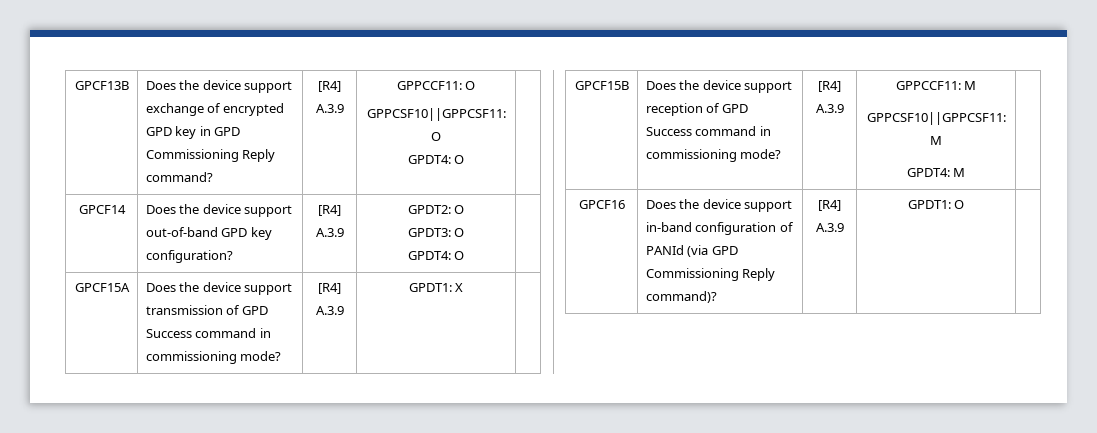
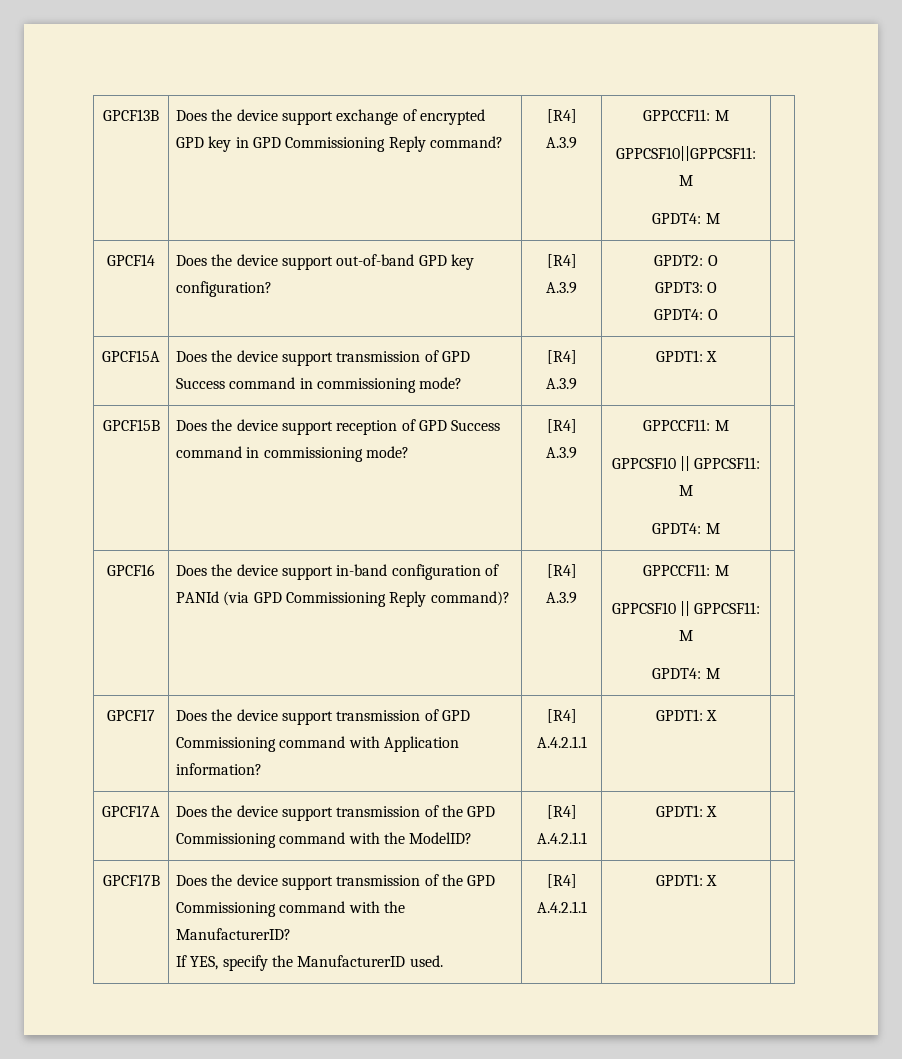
- GPCF13B | Does the device support exchange of encrypted GPD key in GPD Commissioning Reply command? | [R4] A.3.9 | GPPCCF11: O
- GPPCSF10||GPPCSF11: O
- GPDT4: O |
+ GPCF13B | Does the device support exchange of encrypted GPD key in GPD Commissioning Reply command? | [R4] A.3.9 | GPPCCF11: M
+ GPPCSF10||GPPCSF11: M
+ GPDT4: M |
  GPCF15B | Does the device support reception of GPD Success command in commissioning mode? | [R4] A.3.9 | GPPCCF11: M
- GPPCSF10||GPPCSF11: M
+ GPPCSF10 || GPPCSF11: M
- GPCF16 | Does the device support in-band configuration of PANId (via GPD Commissioning Reply command)? | [R4] A.3.9 | GPDT1: O |
+ GPCF16 | Does the device support in-band configuration of PANId (via GPD Commissioning Reply command)? | [R4] A.3.9 | GPPCCF11: M
+ GPPCSF10 || GPPCSF11: M
+ GPDT4: M |
+ GPCF17 | Does the device support transmission of GPD Commissioning command with Application information? | [R4] A.4.2.1.1 | GPDT1: X |
+ GPCF17A | Does the device support transmission of the GPD Commissioning command with the ModelID? | [R4] A.4.2.1.1 | GPDT1: X |
+ GPCF17B | Does the device support transmission of the GPD Commissioning command with the ManufacturerID?
+ If YES, specify the ManufacturerID used. | [R4] A.4.2.1.1 | GPDT1: X |

